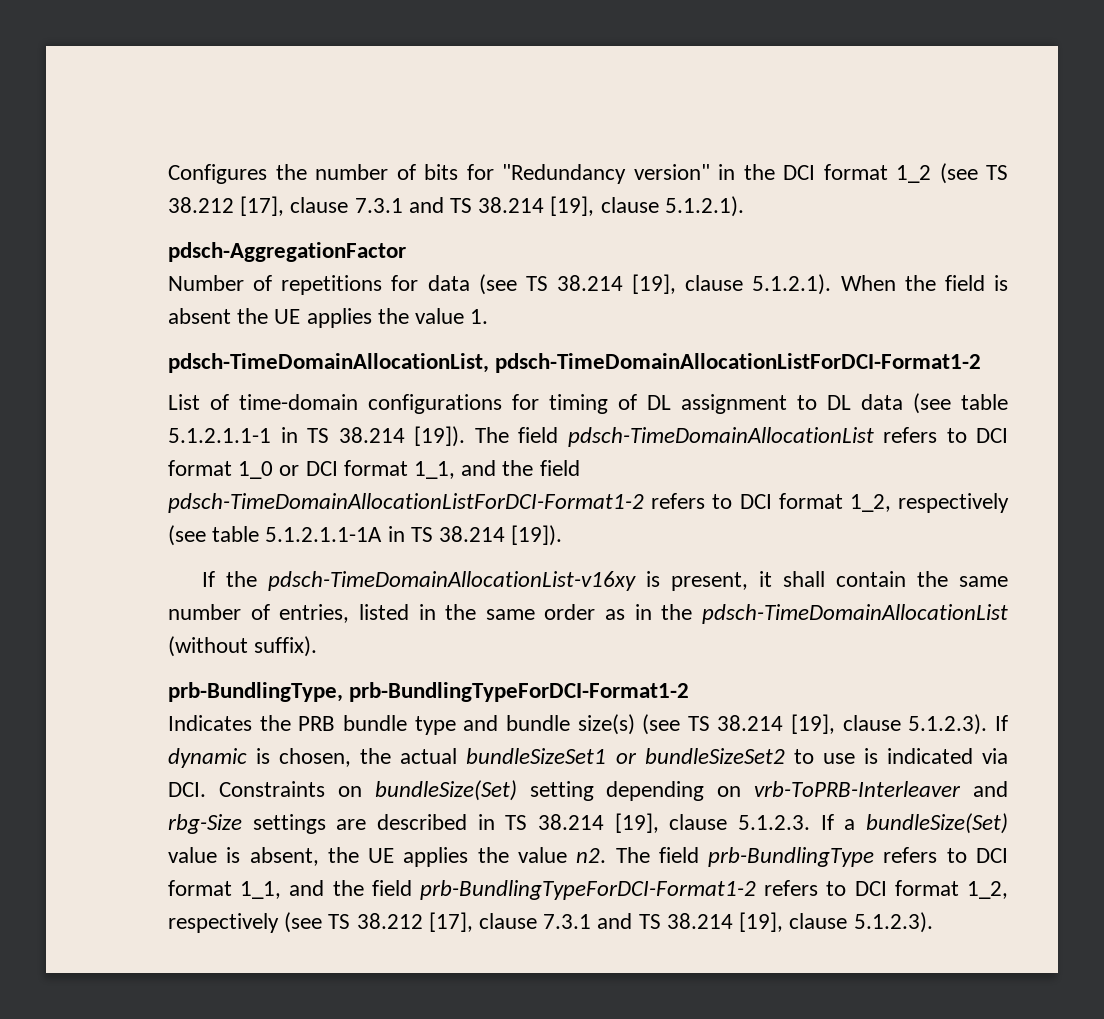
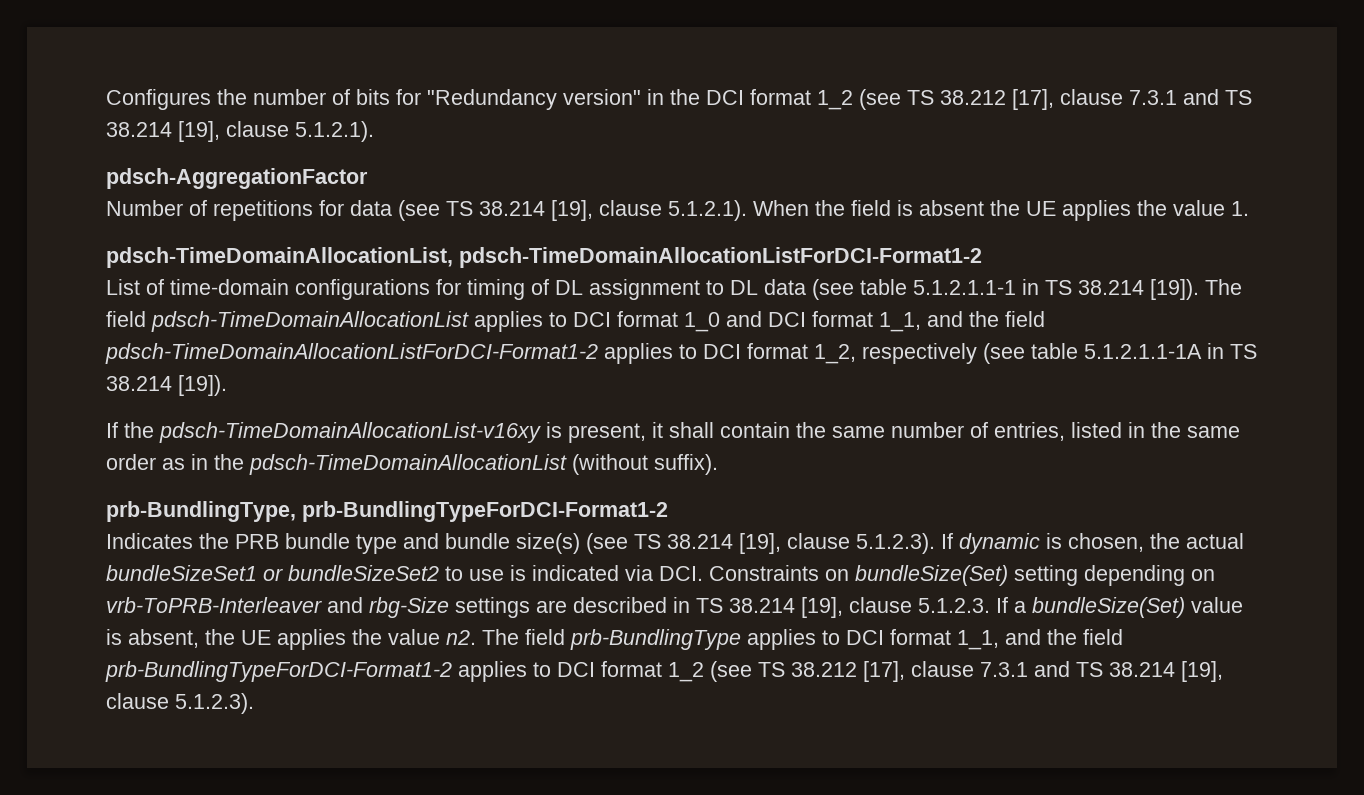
- The field pdsch-TimeDomainAllocationList refers to DCI format 1_0 or DCI format 1_1, and the field pdsch-TimeDomainAllocationListForDCI-Format1-2 refers to DCI format 1_2, respectively (see table 5.1.2.1.1-1A in TS 38.214 [19]).
+ The field pdsch-TimeDomainAllocationList applies to DCI format 1_0 and DCI format 1_1, and the field pdsch-TimeDomainAllocationListForDCI-Format1-2 applies to DCI format 1_2, respectively (see table 5.1.2.1.1-1A in TS 38.214 [19]).
- The field prb-BundlingType refers to DCI format 1_1, and the field prb-BundlingTypeForDCI-Format1-2 refers to DCI format 1_2, respectively (see TS 38.212 [17], clause 7.3.1 and TS 38.214 [19], clause 5.1.2.3).
+ The field prb-BundlingType applies to DCI format 1_1, and the field prb-BundlingTypeForDCI-Format1-2 applies to DCI format 1_2 (see TS 38.212 [17], clause 7.3.1 and TS 38.214 [19], clause 5.1.2.3).

